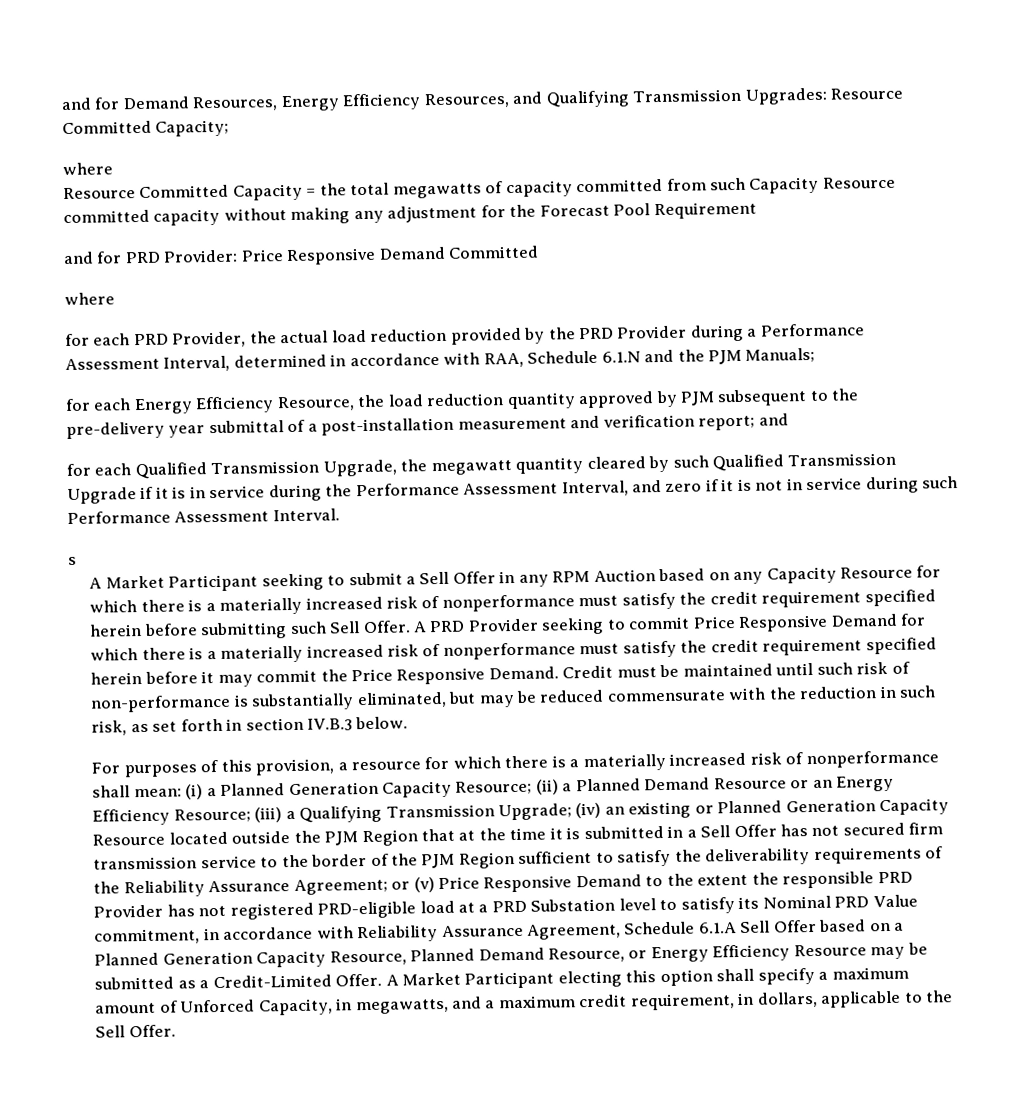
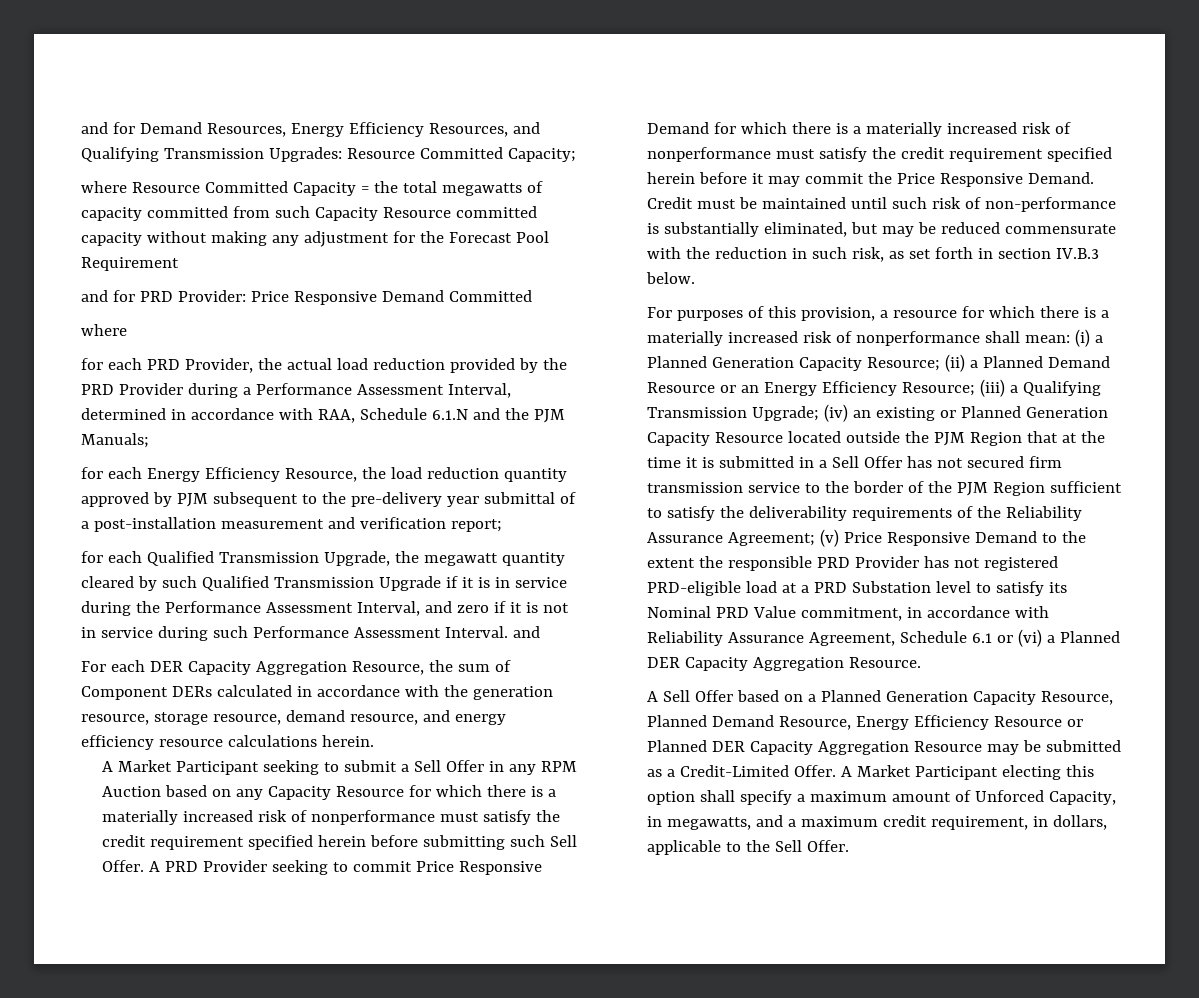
  and for Demand Resources, Energy Efficiency Resources, and Qualifying Transmission Upgrades: Resource Committed Capacity;
- where
- Resource Committed Capacity = the total megawatts of capacity committed from such Capacity Resource committed capacity without making any adjustment for the Forecast Pool Requirement
+ where Resource Committed Capacity = the total megawatts of capacity committed from such Capacity Resource committed capacity without making any adjustment for the Forecast Pool Requirement
- for each Energy Efficiency Resource, the load reduction quantity approved by PJM subsequent to the pre-delivery year submittal of a post-installation measurement and verification report; and
+ for each Energy Efficiency Resource, the load reduction quantity approved by PJM subsequent to the pre-delivery year submittal of a post-installation measurement and verification report;
- for each Qualified Transmission Upgrade, the megawatt quantity cleared by such Qualified Transmission Upgrade if it is in service during the Performance Assessment Interval, and zero if it is not in service during such Performance Assessment Interval.
- s
+ for each Qualified Transmission Upgrade, the megawatt quantity cleared by such Qualified Transmission Upgrade if it is in service during the Performance Assessment Interval, and zero if it is not in service during such Performance Assessment Interval. and
+ For each DER Capacity Aggregation Resource, the sum of Component DERs calculated in accordance with the generation resource, storage resource, demand resource, and energy efficiency resource calculations herein.
- or (v) Price Responsive Demand to the extent the responsible PRD Provider has not registered PRD-eligible load at a PRD Substation level to satisfy its Nominal PRD Value commitment, in accordance with Reliability Assurance Agreement, Schedule 6.1.A Sell Offer based on a Planned Generation Capacity Resource, Planned Demand Resource, or Energy Efficiency Resource may be submitted as a Credit-Limited Offer.
+ (v) Price Responsive Demand to the extent the responsible PRD Provider has not registered PRD-eligible load at a PRD Substation level to satisfy its Nominal PRD Value commitment, in accordance with Reliability Assurance Agreement, Schedule 6.1 or (vi) a Planned DER Capacity Aggregation Resource.
+ A Sell Offer based on a Planned Generation Capacity Resource, Planned Demand Resource, Energy Efficiency Resource or Planned DER Capacity Aggregation Resource may be submitted as a Credit-Limited Offer.

